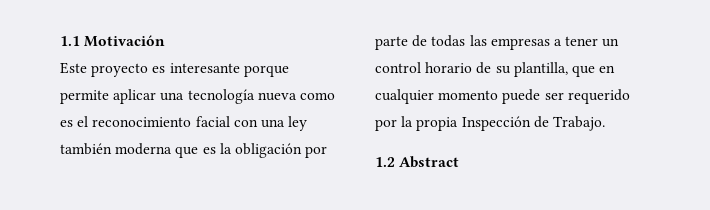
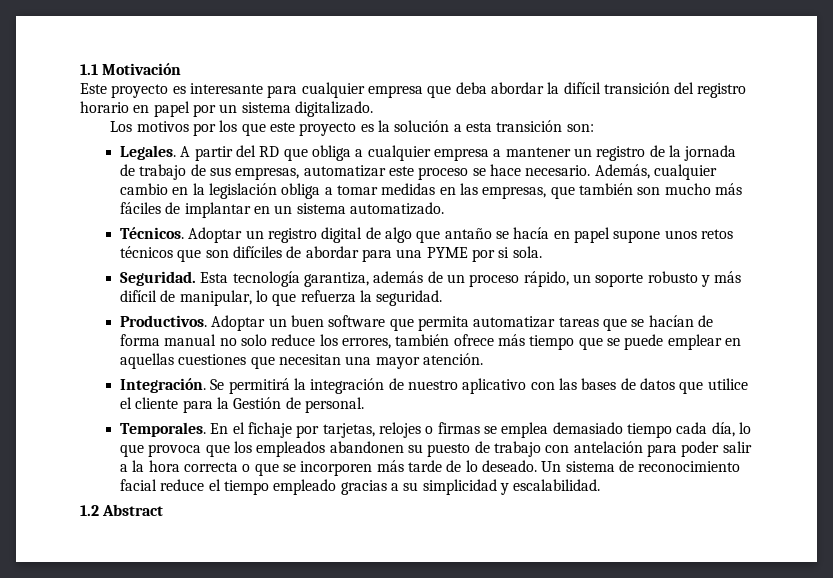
- Este proyecto es interesante porque permite aplicar una tecnología nueva como es el reconocimiento facial con una ley también moderna que es la obligación por parte de todas las empresas a tener un control horario de su plantilla, que en cualquier momento puede ser requerido por la propia Inspección de Trabajo.
+ Este proyecto es interesante para cualquier empresa que deba abordar la difícil transición del registro horario en papel por un sistema digitalizado.
+ Los motivos por los que este proyecto es la solución a esta transición son:
+ Legales. A partir del RD que obliga a cualquier empresa a mantener un registro de la jornada de trabajo de sus empresas, automatizar este proceso se hace necesario. Además, cualquier cambio en la legislación obliga a tomar medidas en las empresas, que también son mucho más fáciles de implantar en un sistema automatizado.
+ Técnicos. Adoptar un registro digital de algo que antaño se hacía en papel supone unos retos técnicos que son difíciles de abordar para una PYME por si sola.
+ Seguridad. Esta tecnología garantiza, además de un proceso rápido, un soporte robusto y más difícil de manipular, lo que refuerza la seguridad.
+ Productivos. Adoptar un buen software que permita automatizar tareas que se hacían de forma manual no solo reduce los errores, también ofrece más tiempo que se puede emplear en aquellas cuestiones que necesitan una mayor atención.
+ Integración. Se permitirá la integración de nuestro aplicativo con las bases de datos que utilice el cliente para la Gestión de personal.
+ Temporales. En el fichaje por tarjetas, relojes o firmas se emplea demasiado tiempo cada día, lo que provoca que los empleados abandonen su puesto de trabajo con antelación para poder salir a la hora correcta o que se incorporen más tarde de lo deseado. Un sistema de reconocimiento facial reduce el tiempo empleado gracias a su simplicidad y escalabilidad.

